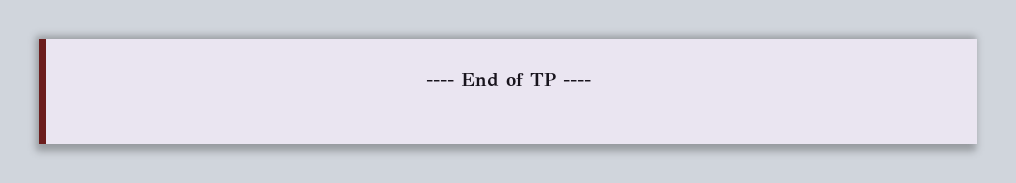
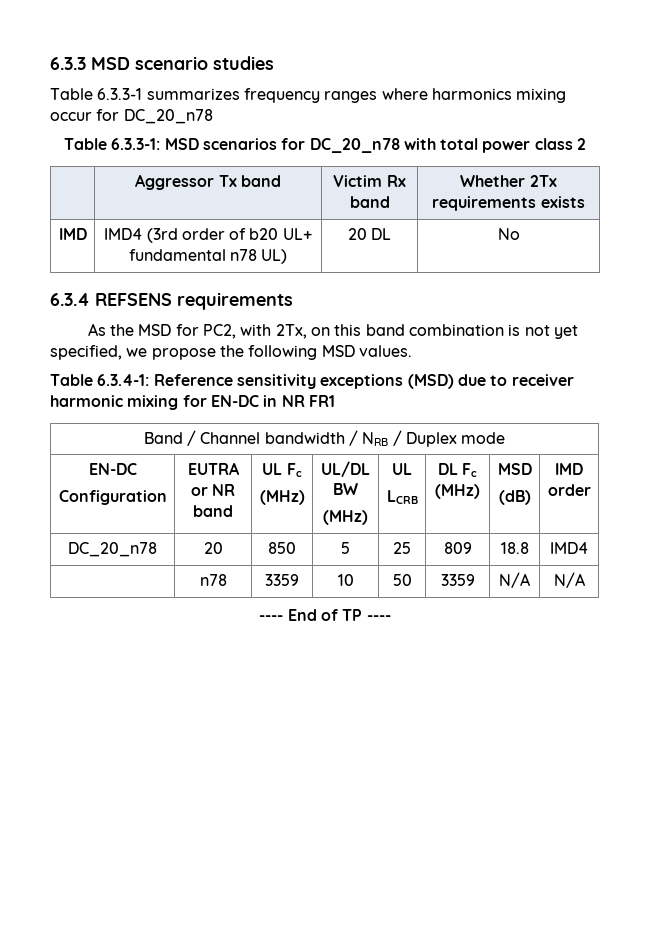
+ 6.3.3 MSD scenario studies
+ Table 6.3.3-1 summarizes frequency ranges where harmonics mixing occur for DC_20_n78
+ Table 6.3.3-1: MSD scenarios for DC_20_n78 with total power class 2
+ | Aggressor Tx band | Victim Rx band | Whether 2Tx requirements exists
+ IMD | IMD4 (3rd order of b20 UL+ fundamental n78 UL) | 20 DL | No
+ 6.3.4 REFSENS requirements
+ As the MSD for PC2, with 2Tx, on this band combination is not yet specified, we propose the following MSD values.
+ Table 6.3.4-1: Reference sensitivity exceptions (MSD) due to receiver harmonic mixing for EN-DC in NR FR1
+ Band / Channel bandwidth / NRB / Duplex mode
+ EN-DC
+ Configuration | EUTRA or NR band | UL Fc
+ (MHz) | UL/DL BW
+ (MHz) | UL
+ LCRB | DL Fc (MHz) | MSD
+ (dB) | IMD order
+ DC_20_n78 | 20 | 850 | 5 | 25 | 809 | 18.8 | IMD4
+ | n78 | 3359 | 10 | 50 | 3359 | N/A | N/A

